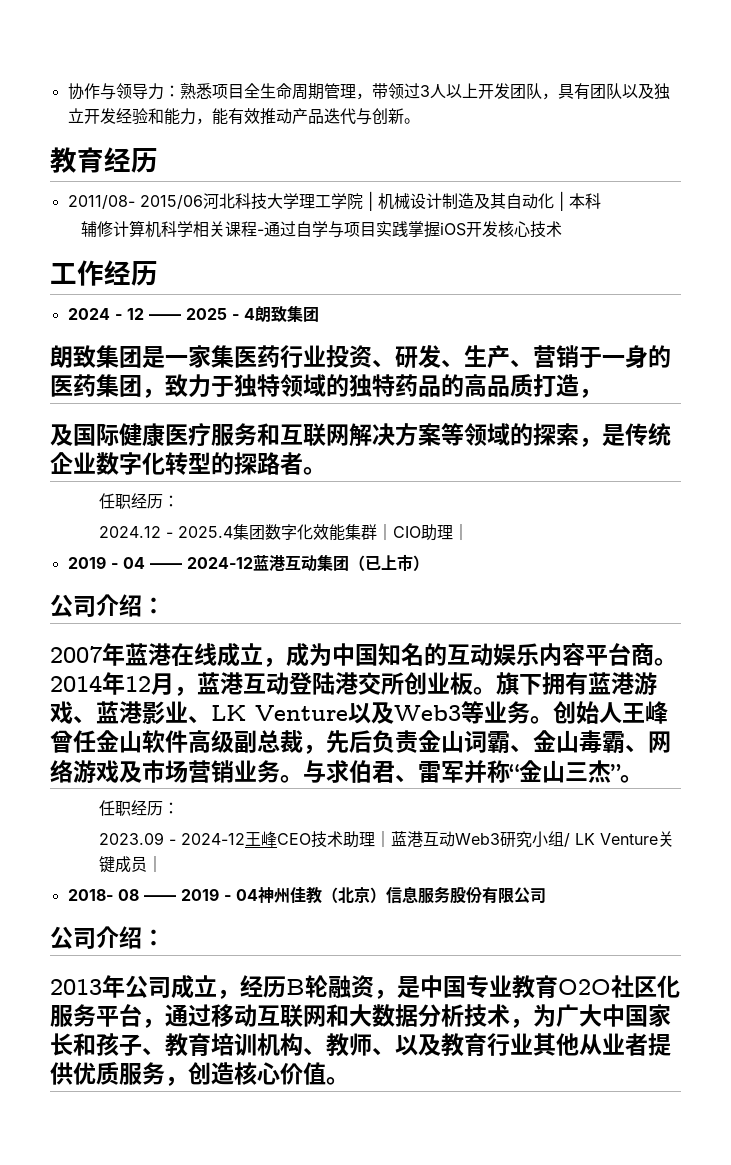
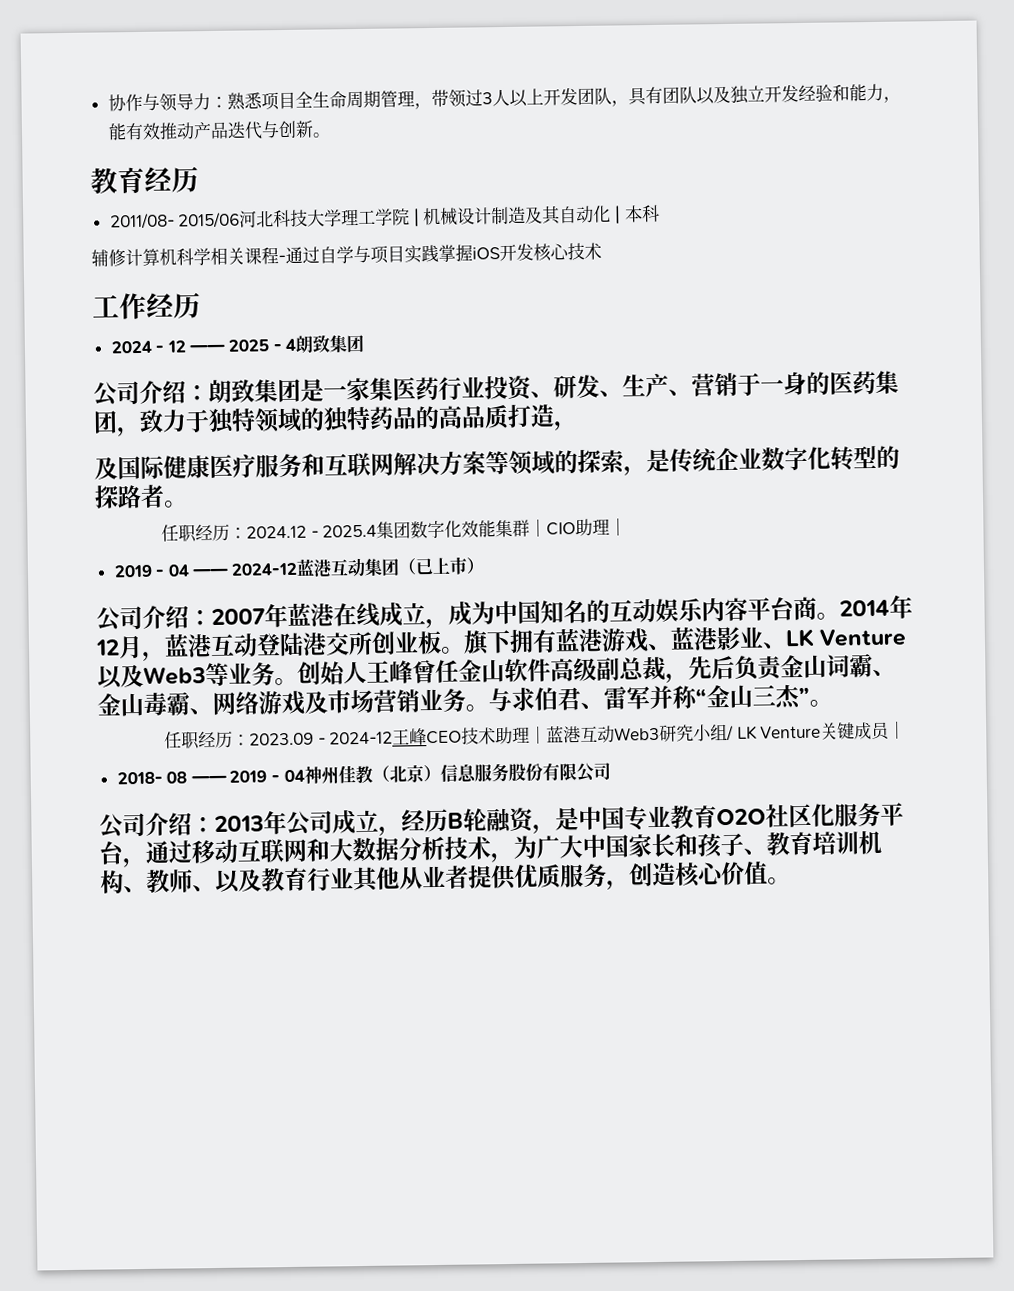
- 朗致集团是一家集医药行业投资、研发、生产、营销于一身的医药集团，致力于独特领域的独特药品的高品质打造，
+ 公司介绍：朗致集团是一家集医药行业投资、研发、生产、营销于一身的医药集团，致力于独特领域的独特药品的高品质打造，
  及国际健康医疗服务和互联网解决方案等领域的探索，是传统企业数字化转型的探路者。
- 任职经历：
- 2024.12 - 2025.4集团数字化效能集群｜CIO助理｜
+ 任职经历：2024.12 - 2025.4集团数字化效能集群｜CIO助理｜
  2019 - 04 —— 2024-12蓝港互动集团（已上市）
- 公司介绍：
- 2007年蓝港在线成立，成为中国知名的互动娱乐内容平台商。
+ 公司介绍：2007年蓝港在线成立，成为中国知名的互动娱乐内容平台商。
  与求伯君、雷军并称“金山三杰”。
- 任职经历：
- 2023.09 - 2024-12王峰CEO技术助理｜蓝港互动Web3研究小组/ LK Venture关键成员｜
+ 任职经历：2023.09 - 2024-12王峰CEO技术助理｜蓝港互动Web3研究小组/ LK Venture关键成员｜
  2018- 08 —— 2019 - 04神州佳教（北京）信息服务股份有限公司
- 公司介绍：
- 2013年公司成立，经历B轮融资，是中国专业教育O2O社区化服务平台，通过移动互联网和大数据分析技术，为广大中国家长和孩子、教育培训机构、教师、以及教育行业其他从业者提供优质服务，创造核心价值。
+ 公司介绍：2013年公司成立，经历B轮融资，是中国专业教育O2O社区化服务平台，通过移动互联网和大数据分析技术，为广大中国家长和孩子、教育培训机构、教师、以及教育行业其他从业者提供优质服务，创造核心价值。

